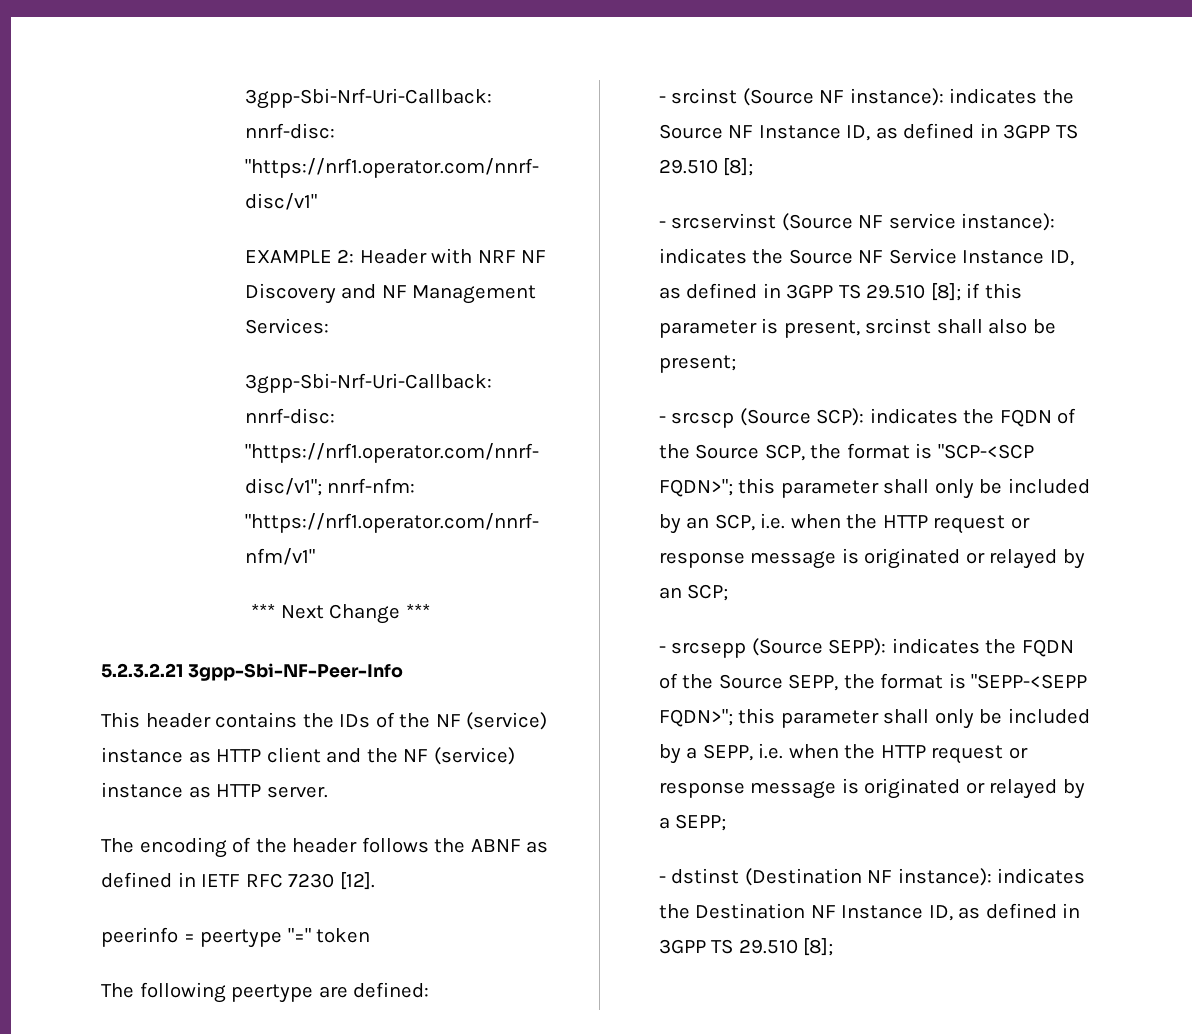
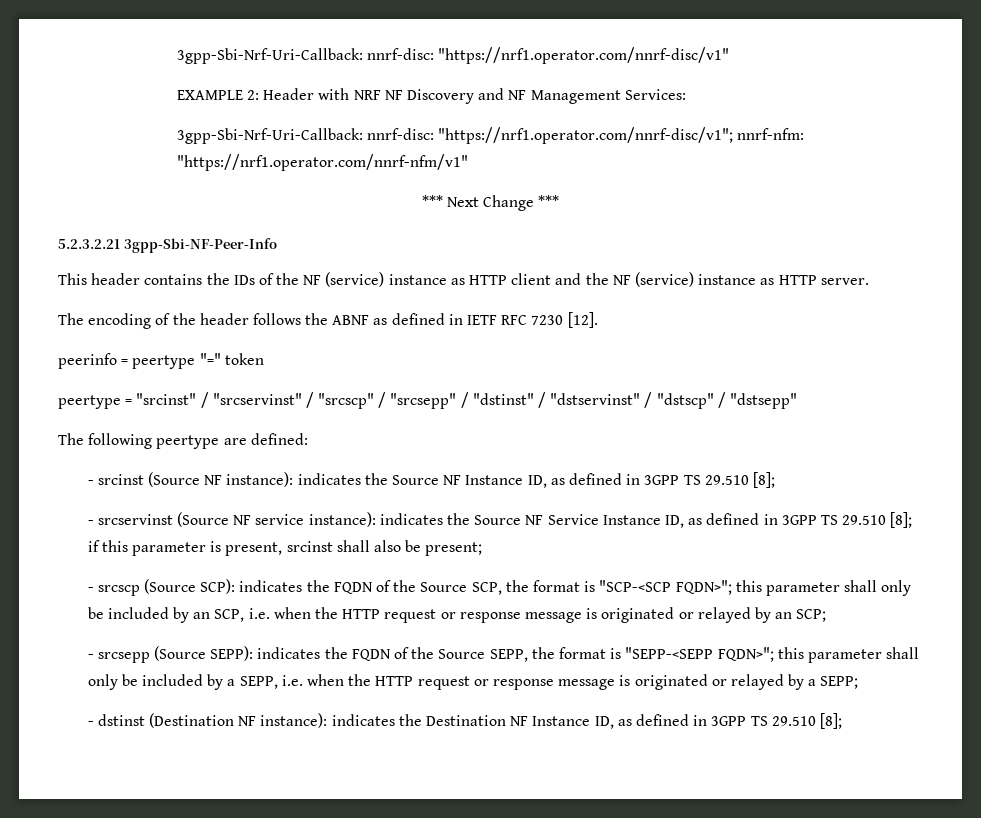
+ peertype = "srcinst" / "srcservinst" / "srcscp" / "srcsepp" / "dstinst" / "dstservinst" / "dstscp" / "dstsepp"

